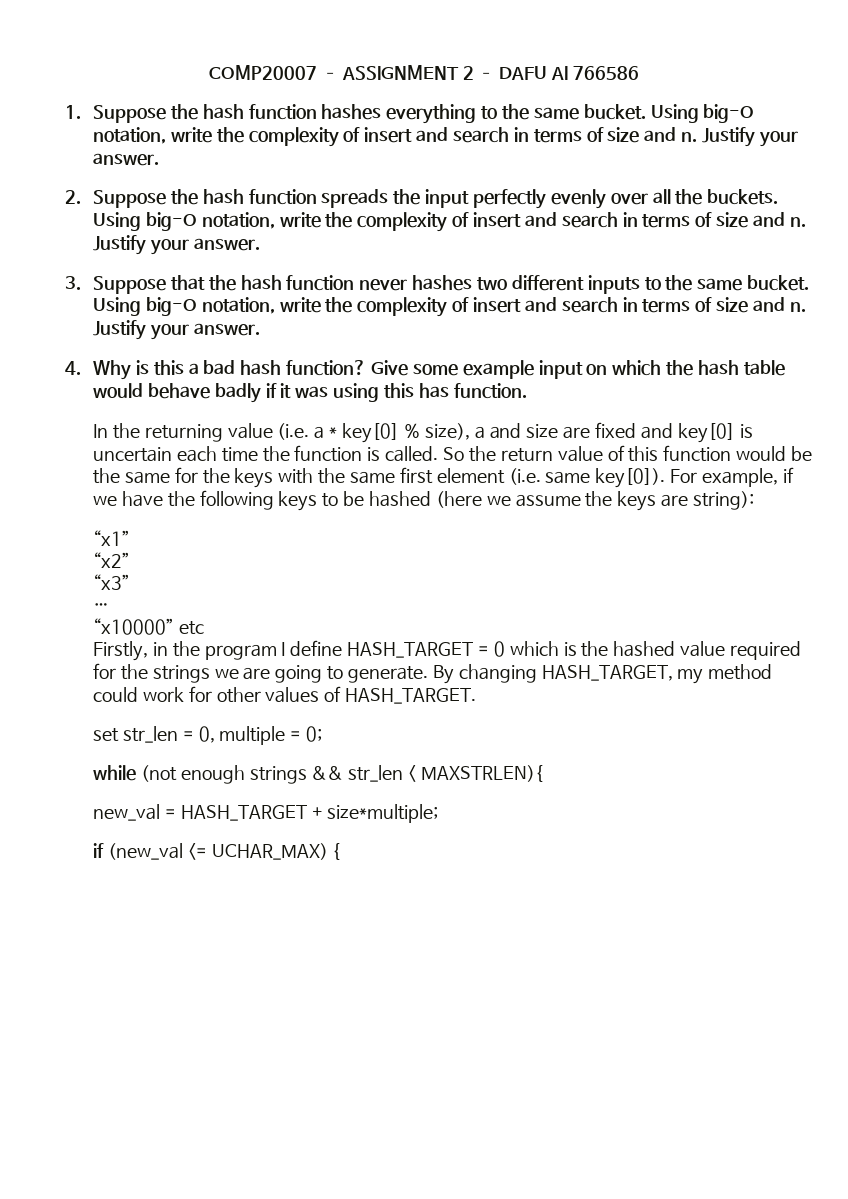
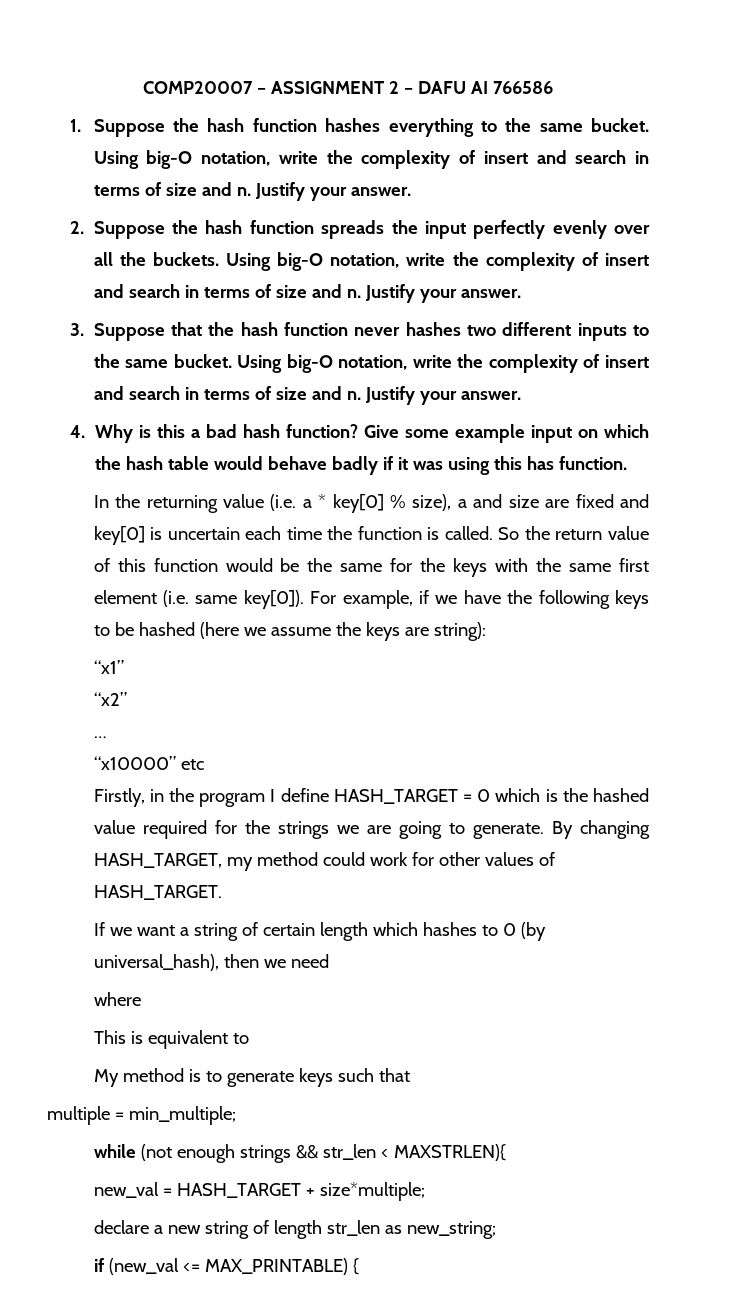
- “x3”
- set str_len = 0, multiple = 0;
+ If we want a string of certain length which hashes to 0 (by universal_hash), then we need
+ where
+ This is equivalent to
+ My method is to generate keys such that
+ multiple = min_multiple;
+ declare a new string of length str_len as new_string;
- if (new_val <= UCHAR_MAX) {
+ if (new_val <= MAX_PRINTABLE) {

